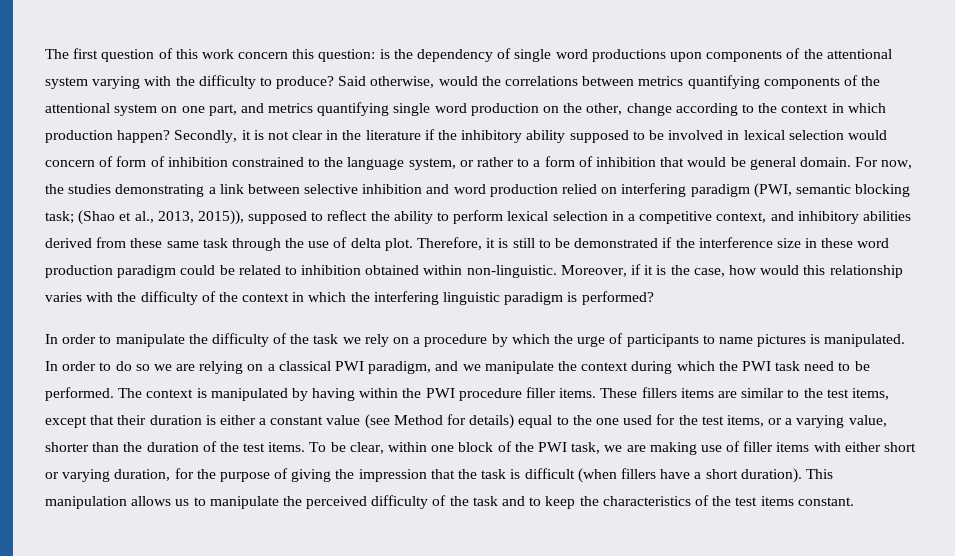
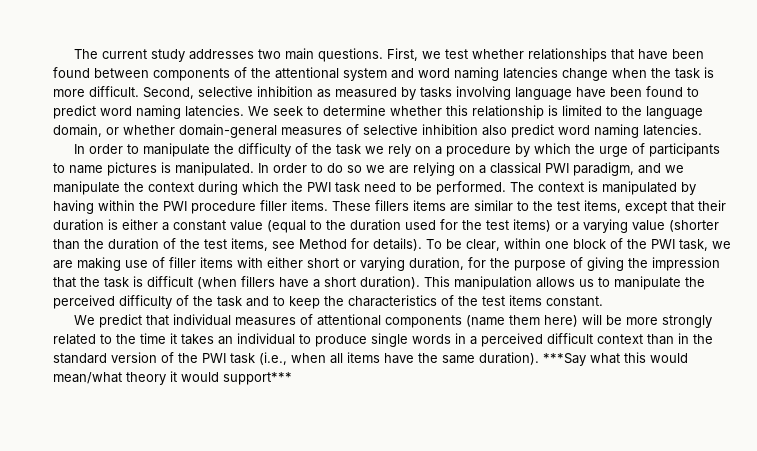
- The first question of this work concern this question: is the dependency of single word productions upon components of the attentional system varying with the difficulty to produce? Said otherwise, would the correlations between metrics quantifying components of the attentional system on one part, and metrics quantifying single word production on the other, change according to the context in which production happen? Secondly, it is not clear in the literature if the inhibitory ability supposed to be involved in lexical selection would concern of form of inhibition constrained to the language system, or rather to a form of inhibition that would be general domain. For now, the studies demonstrating a link between selective inhibition and word production relied on interfering paradigm (PWI, semantic blocking task; (Shao et al., 2013, 2015)), supposed to reflect the ability to perform lexical selection in a competitive context, and inhibitory abilities derived from these same task through the use of delta plot. Therefore, it is still to be demonstrated if the interference size in these word production paradigm could be related to inhibition obtained within non-linguistic. Moreover, if it is the case, how would this relationship varies with the difficulty of the context in which the interfering linguistic paradigm is performed?
+ The current study addresses two main questions. First, we test whether relationships that have been found between components of the attentional system and word naming latencies change when the task is more difficult. Second, selective inhibition as measured by tasks involving language have been found to predict word naming latencies. We seek to determine whether this relationship is limited to the language domain, or whether domain-general measures of selective inhibition also predict word naming latencies.
- These fillers items are similar to the test items, except that their duration is either a constant value (see Method for details) equal to the one used for the test items, or a varying value, shorter than the duration of the test items.
+ These fillers items are similar to the test items, except that their duration is either a constant value (equal to the duration used for the test items) or a varying value (shorter than the duration of the test items, see Method for details).
+ We predict that individual measures of attentional components (name them here) will be more strongly related to the time it takes an individual to produce single words in a perceived difficult context than in the standard version of the PWI task (i.e., when all items have the same duration). ***Say what this would mean/what theory it would support***

